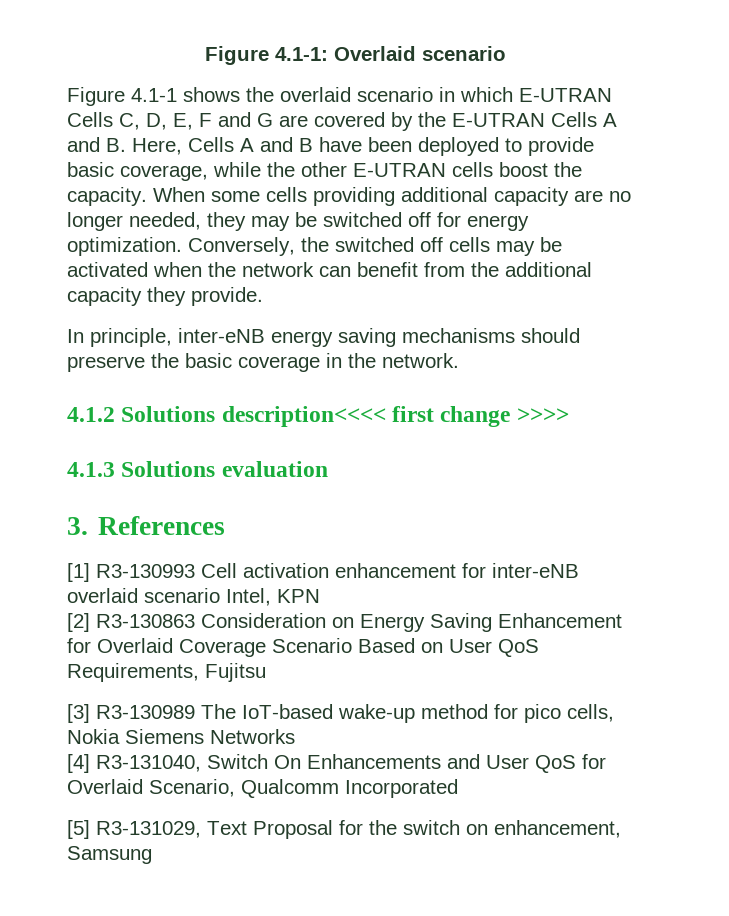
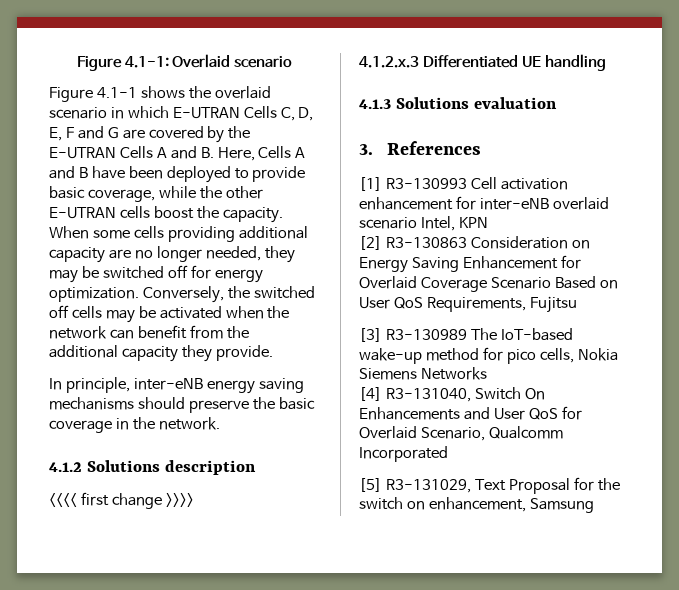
- 4.1.2 Solutions description<<<< first change >>>>
+ 4.1.2 Solutions description
+ <<<< first change >>>>
+ 4.1.2.x.3 Differentiated UE handling

